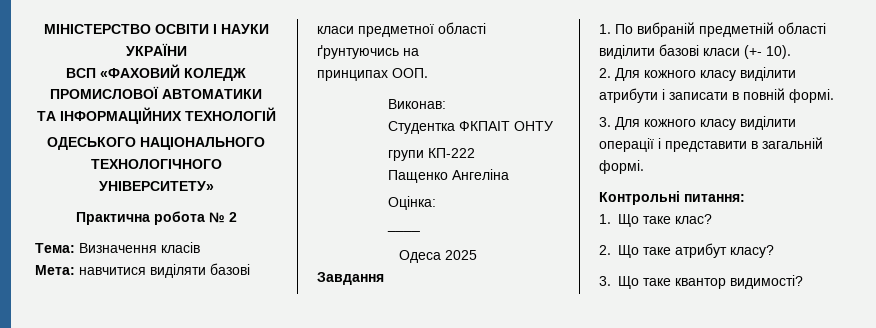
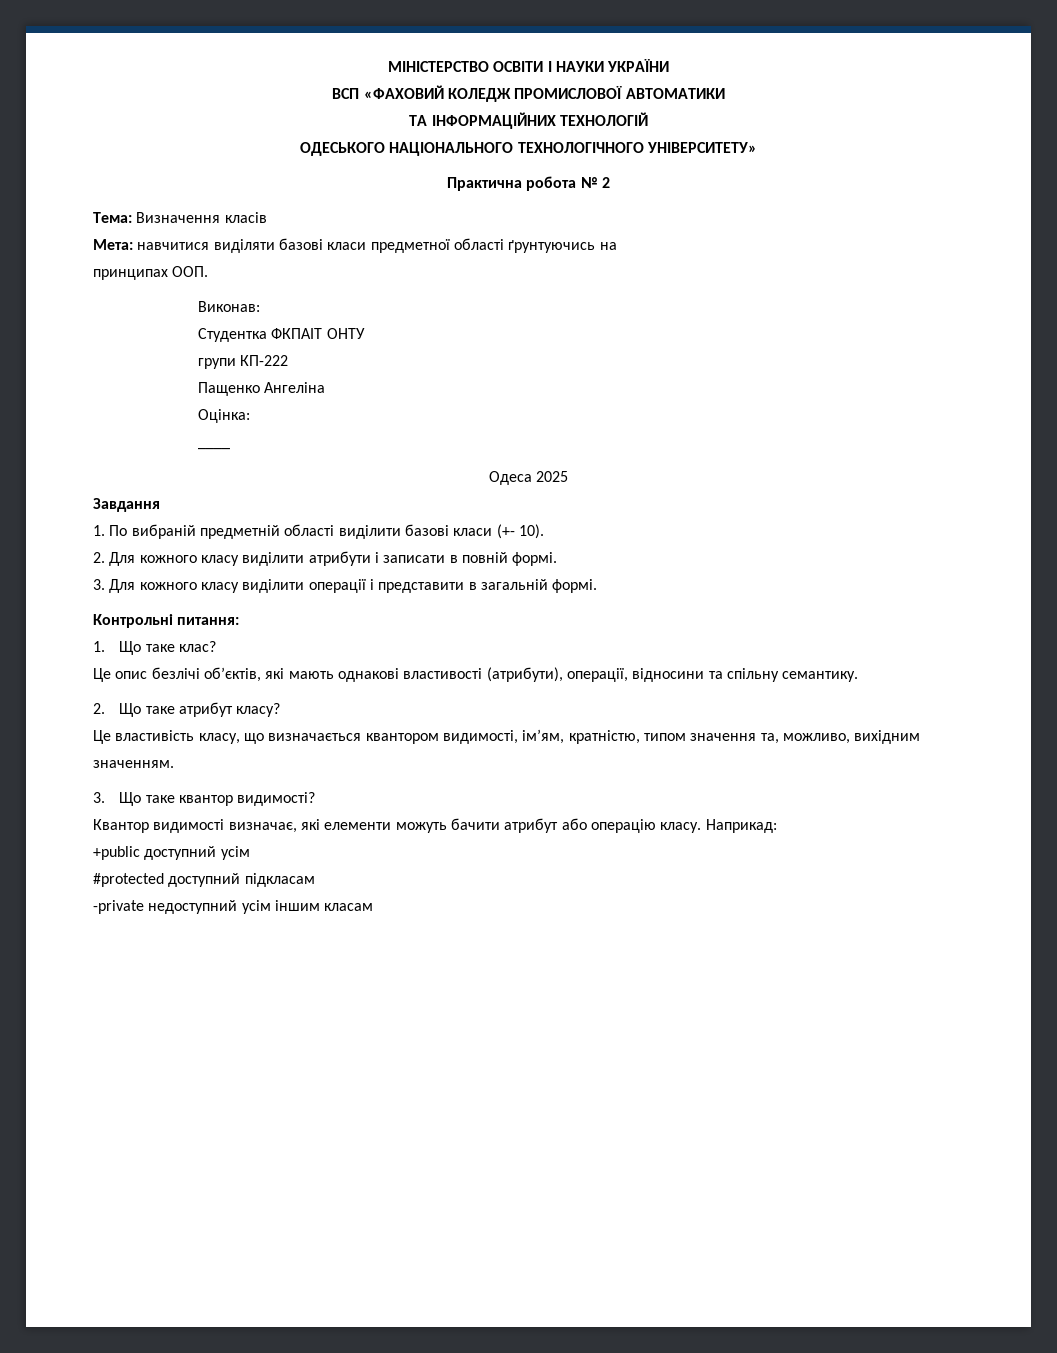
+ Це опис безлічі об’єктів, які мають однакові властивості (атрибути), операції, відносини та спільну семантику.
+ Це властивість класу, що визначається квантором видимості, ім’ям, кратністю, типом значення та, можливо, вихідним значенням.
+ Квантор видимості визначає, які елементи можуть бачити атрибут або операцію класу. Наприкад:
+ +public доступний усім
+ #protected доступний підкласам
+ -private недоступний усім іншим класам

